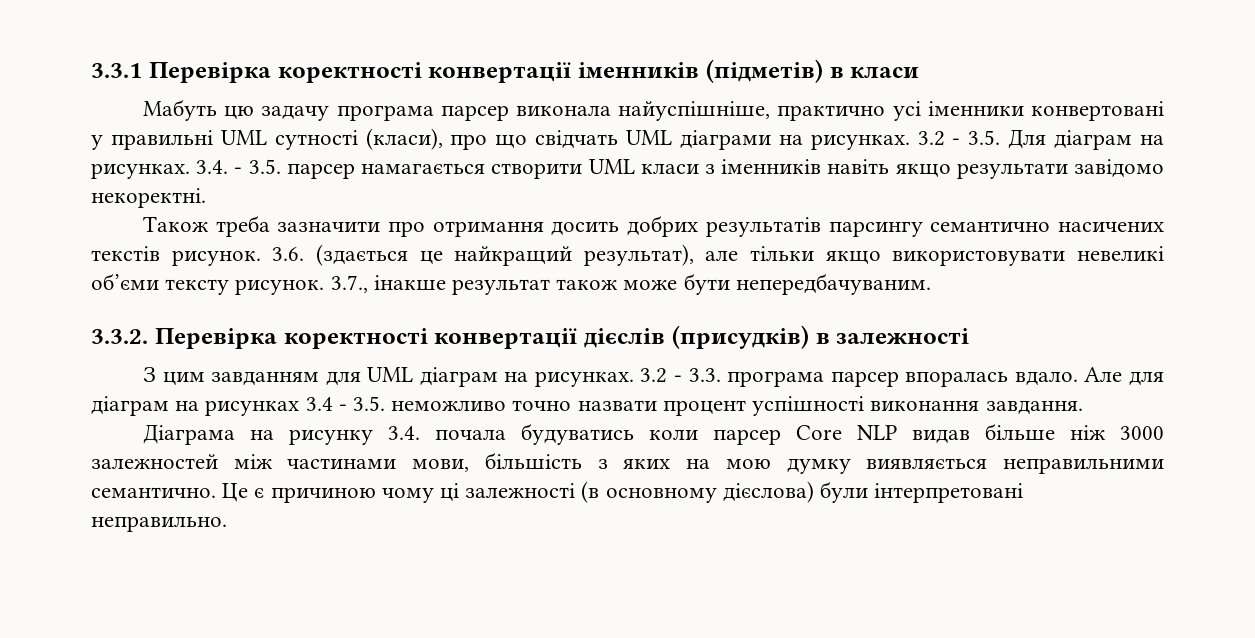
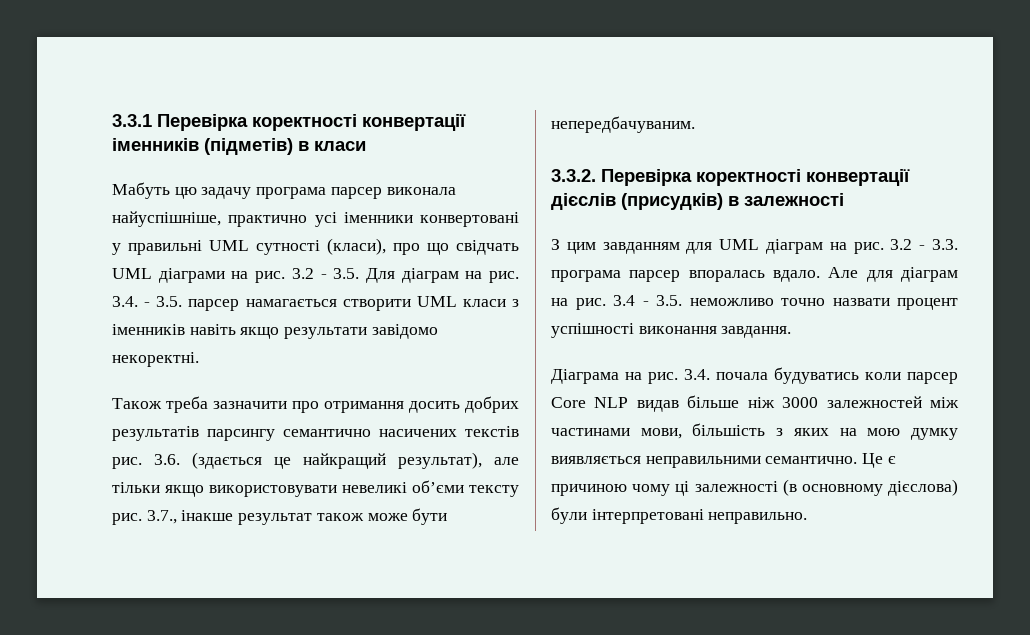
- Мабуть цю задачу програма парсер виконала найуспішніше, практично усі іменники конвертовані у правильні UML сутності (класи), про що свідчать UML діаграми на рисунках.
+ Мабуть цю задачу програма парсер виконала найуспішніше, практично усі іменники конвертовані у правильні UML сутності (класи), про що свідчать UML діаграми на рис.
- 3.2 - 3.5. Для діаграм на рисунках.
+ 3.2 - 3.5. Для діаграм на рис.
- Також треба зазначити про отримання досить добрих результатів парсингу семантично насичених текстів рисунок.
+ Також треба зазначити про отримання досить добрих результатів парсингу семантично насичених текстів рис.
- 3.6. (здається це найкращий результат), але тільки якщо використовувати невеликі об’єми тексту рисунок.
+ 3.6. (здається це найкращий результат), але тільки якщо використовувати невеликі об’єми тексту рис.
- З цим завданням для UML діаграм на рисунках.
+ З цим завданням для UML діаграм на рис.
- Але для діаграм на рисунках 3.4 - 3.5. неможливо точно назвати процент успішності виконання завдання.
+ Але для діаграм на рис. 3.4 - 3.5. неможливо точно назвати процент успішності виконання завдання.
- Діаграма на рисунку 3.4. почала будуватись коли парсер Core NLP видав більше ніж 3000 залежностей між частинами мови, більшість з яких на мою думку виявляється неправильними семантично.
+ Діаграма на рис. 3.4. почала будуватись коли парсер Core NLP видав більше ніж 3000 залежностей між частинами мови, більшість з яких на мою думку виявляється неправильними семантично.

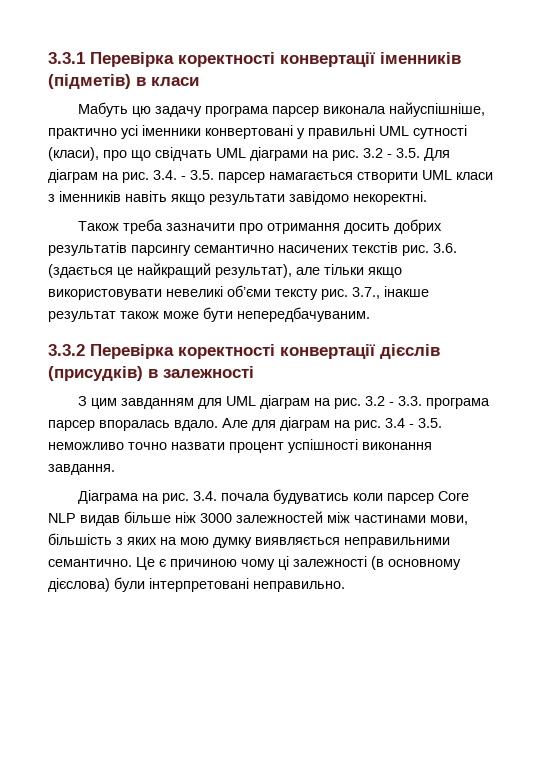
- 3.3.2. Перевірка коректності конвертації дієслів (присудків) в залежності
+ 3.3.2 Перевірка коректності конвертації дієслів (присудків) в залежності

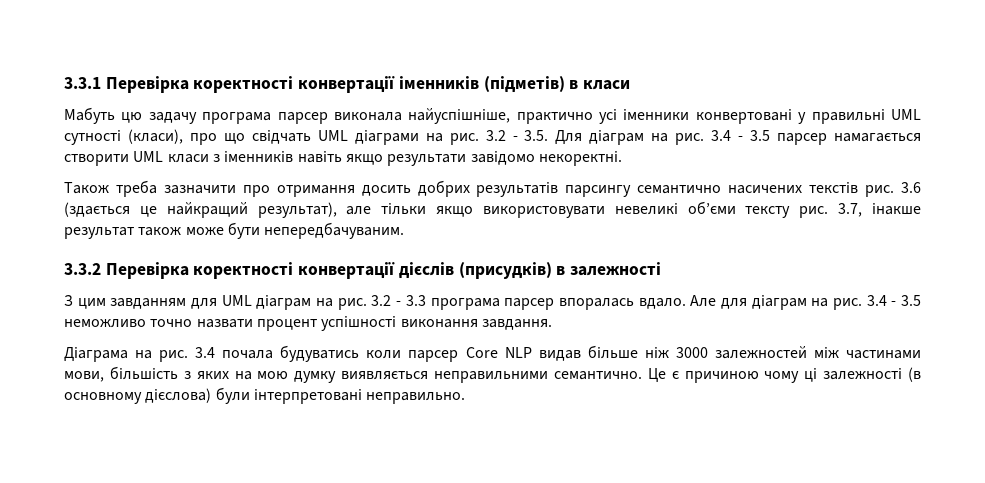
- 3.4. - 3.5. парсер намагається створити UML класи з іменників навіть якщо результати завідомо некоректні.
+ 3.4 - 3.5 парсер намагається створити UML класи з іменників навіть якщо результати завідомо некоректні.
- 3.6. (здається це найкращий результат), але тільки якщо використовувати невеликі об’єми тексту рис.
+ 3.6 (здається це найкращий результат), але тільки якщо використовувати невеликі об’єми тексту рис.
- 3.7., інакше результат також може бути непередбачуваним.
+ 3.7, інакше результат також може бути непередбачуваним.
- 3.2 - 3.3. програма парсер впоралась вдало.
+ 3.2 - 3.3 програма парсер впоралась вдало.
- 3.4 - 3.5. неможливо точно назвати процент успішності виконання завдання.
+ 3.4 - 3.5 неможливо точно назвати процент успішності виконання завдання.
- 3.4. почала будуватись коли парсер Core NLP видав більше ніж 3000 залежностей між частинами мови, більшість з яких на мою думку виявляється неправильними семантично.
+ 3.4 почала будуватись коли парсер Core NLP видав більше ніж 3000 залежностей між частинами мови, більшість з яких на мою думку виявляється неправильними семантично.

